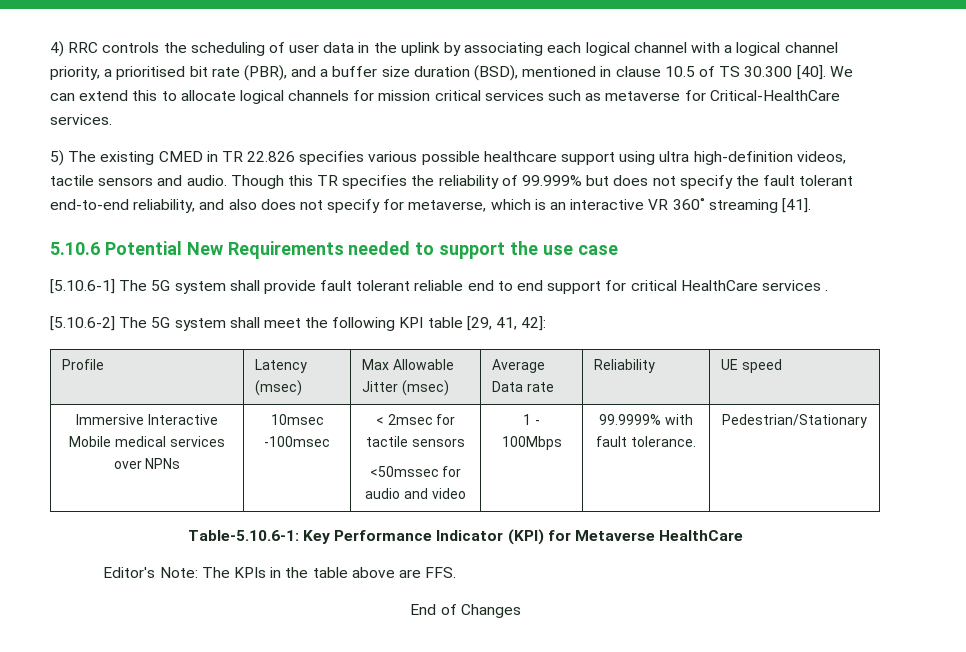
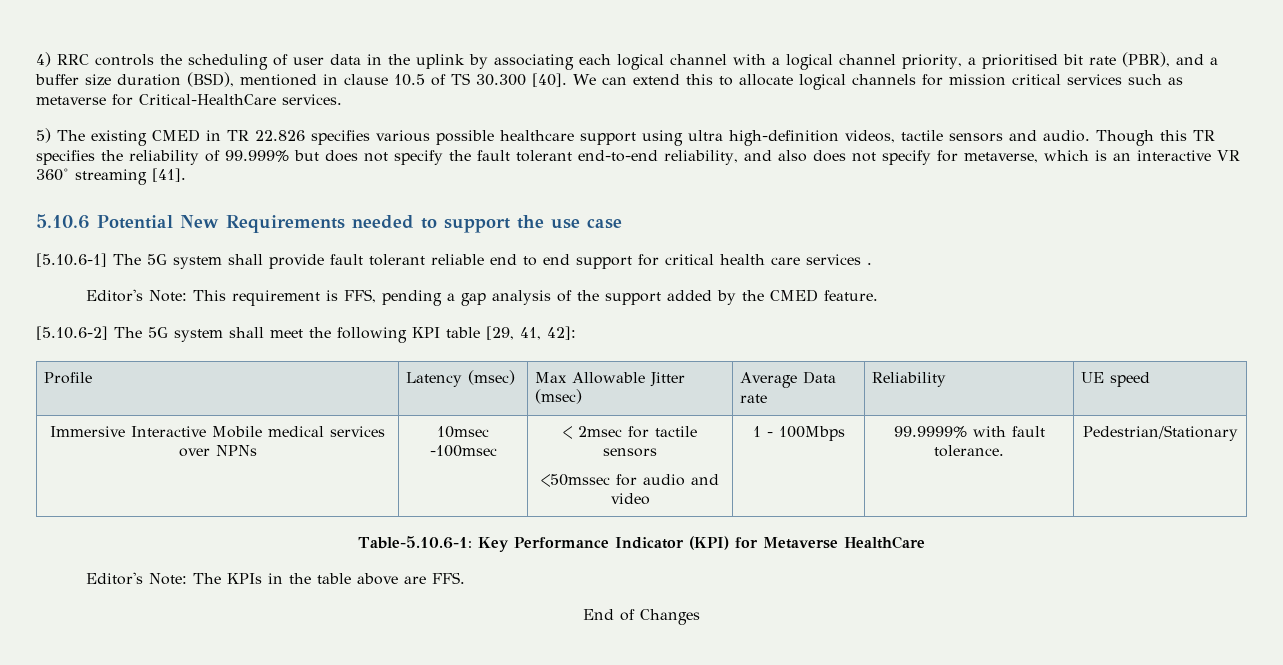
- [5.10.6-1] The 5G system shall provide fault tolerant reliable end to end support for critical HealthCare services .
+ [5.10.6-1] The 5G system shall provide fault tolerant reliable end to end support for critical health care services .
+ Editor's Note: This requirement is FFS, pending a gap analysis of the support added by the CMED feature.

